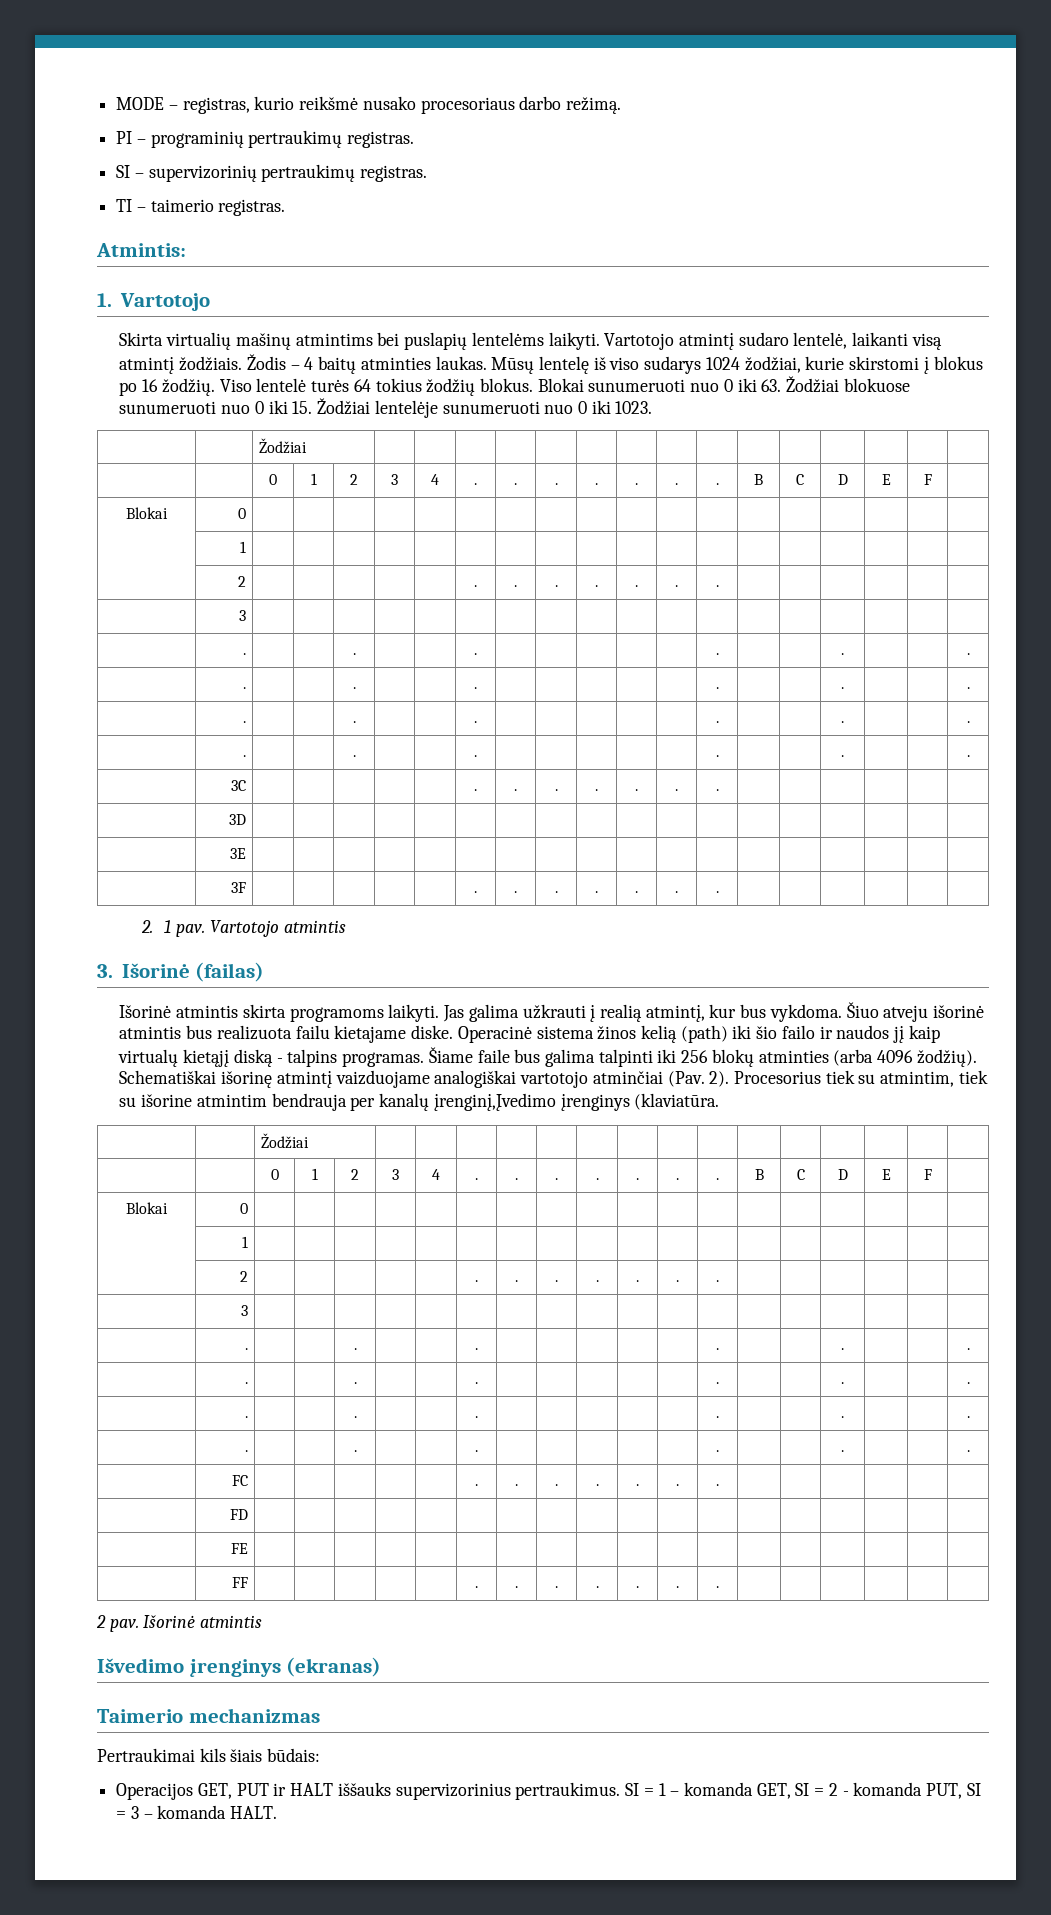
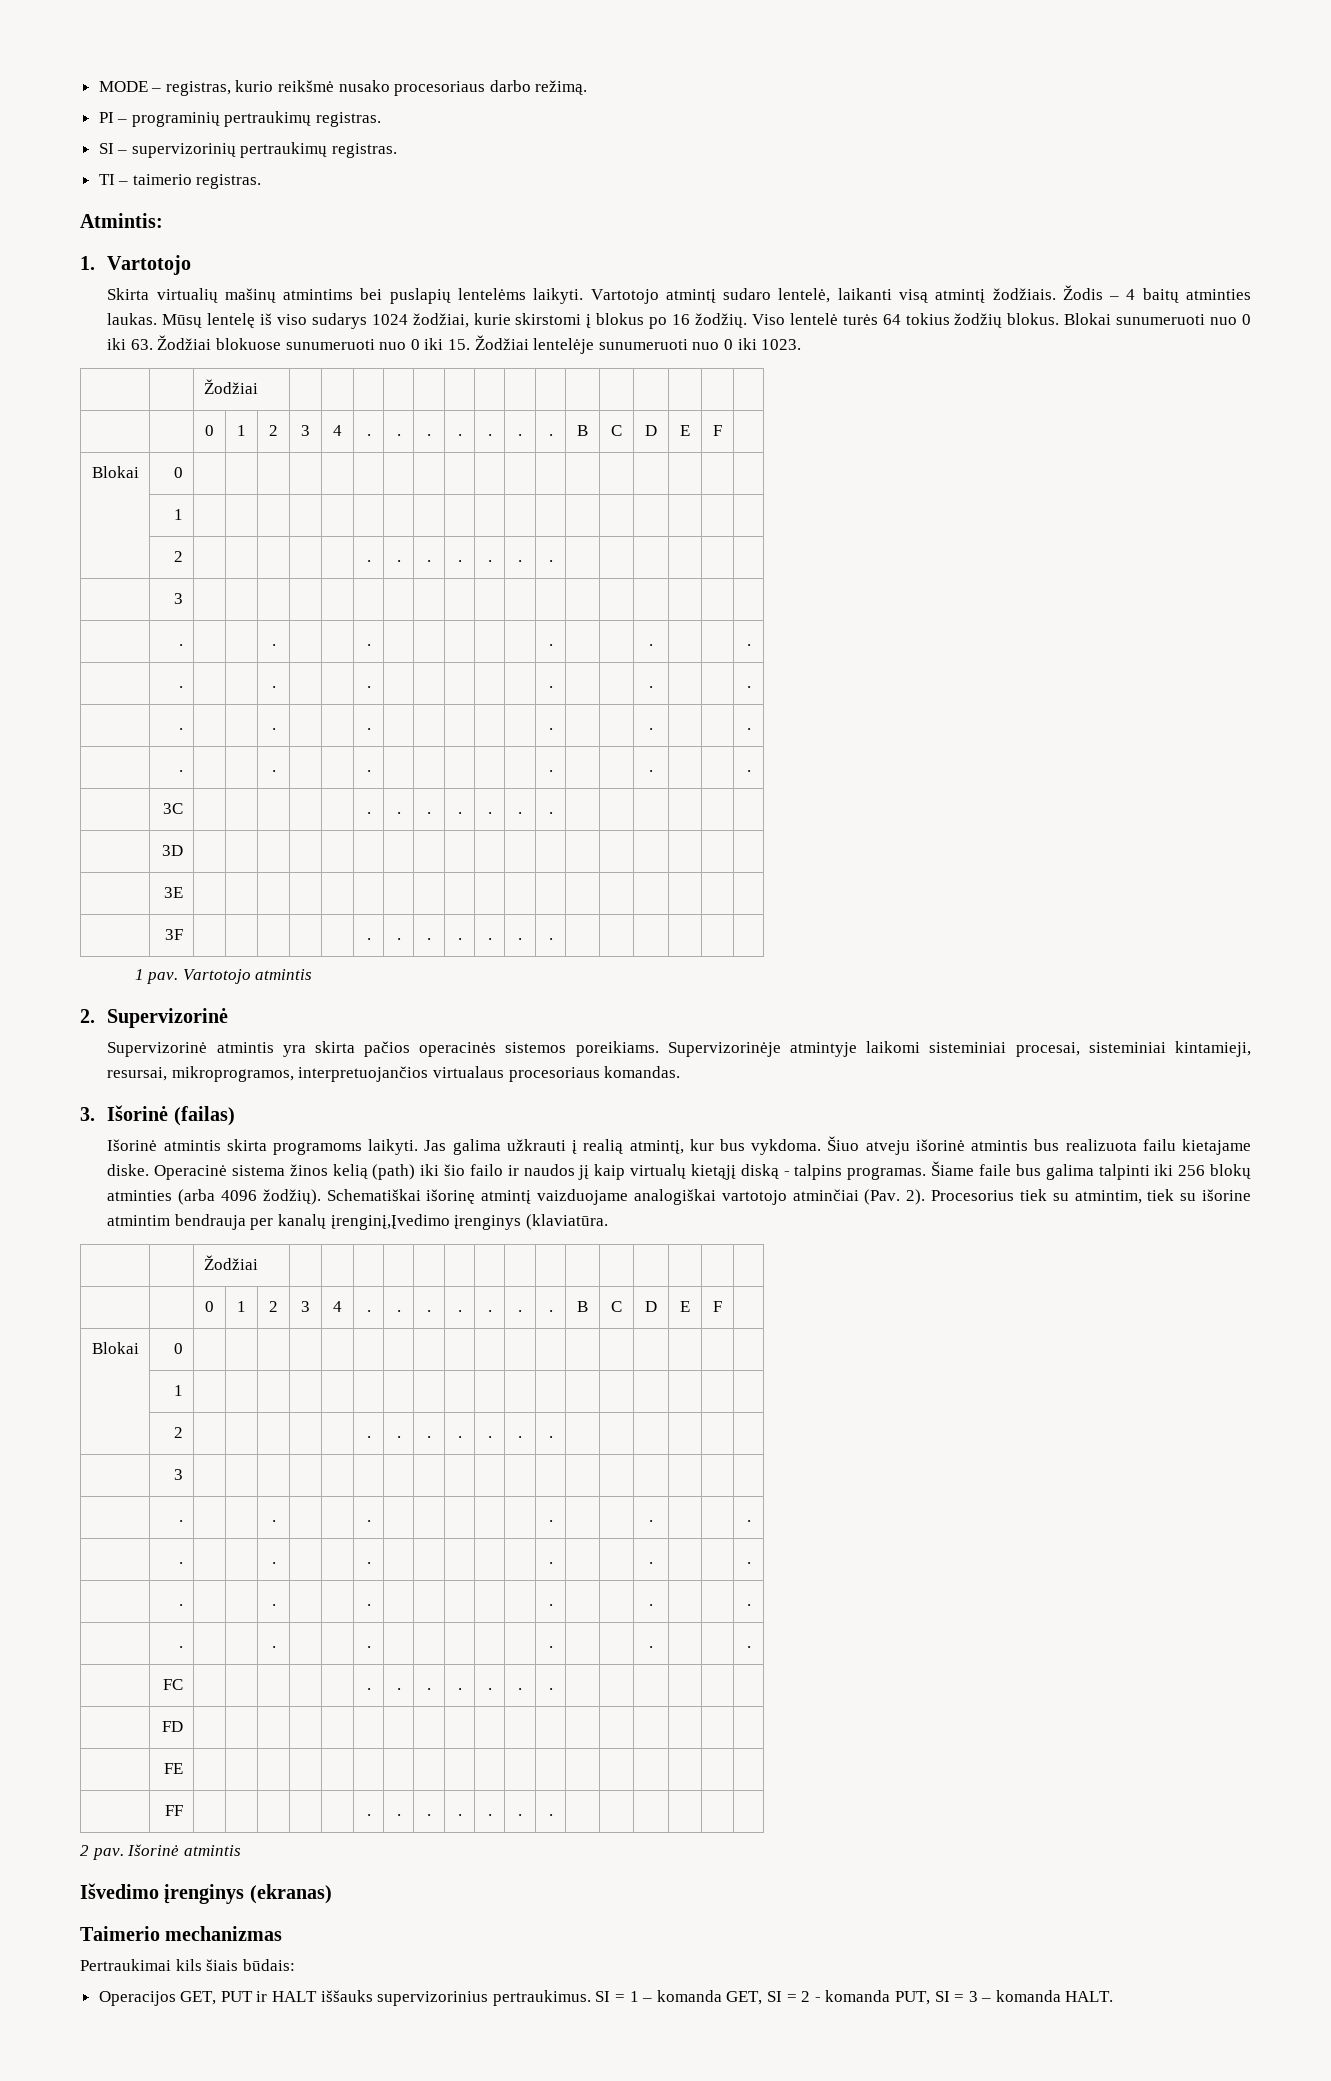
- 2. 1 pav.
+ 1 pav.
+ 2. Supervizorinė
+ Supervizorinė atmintis yra skirta pačios operacinės sistemos poreikiams. Supervizorinėje atmintyje laikomi sisteminiai procesai, sisteminiai kintamieji, resursai, mikroprogramos, interpretuojančios virtualaus procesoriaus komandas.

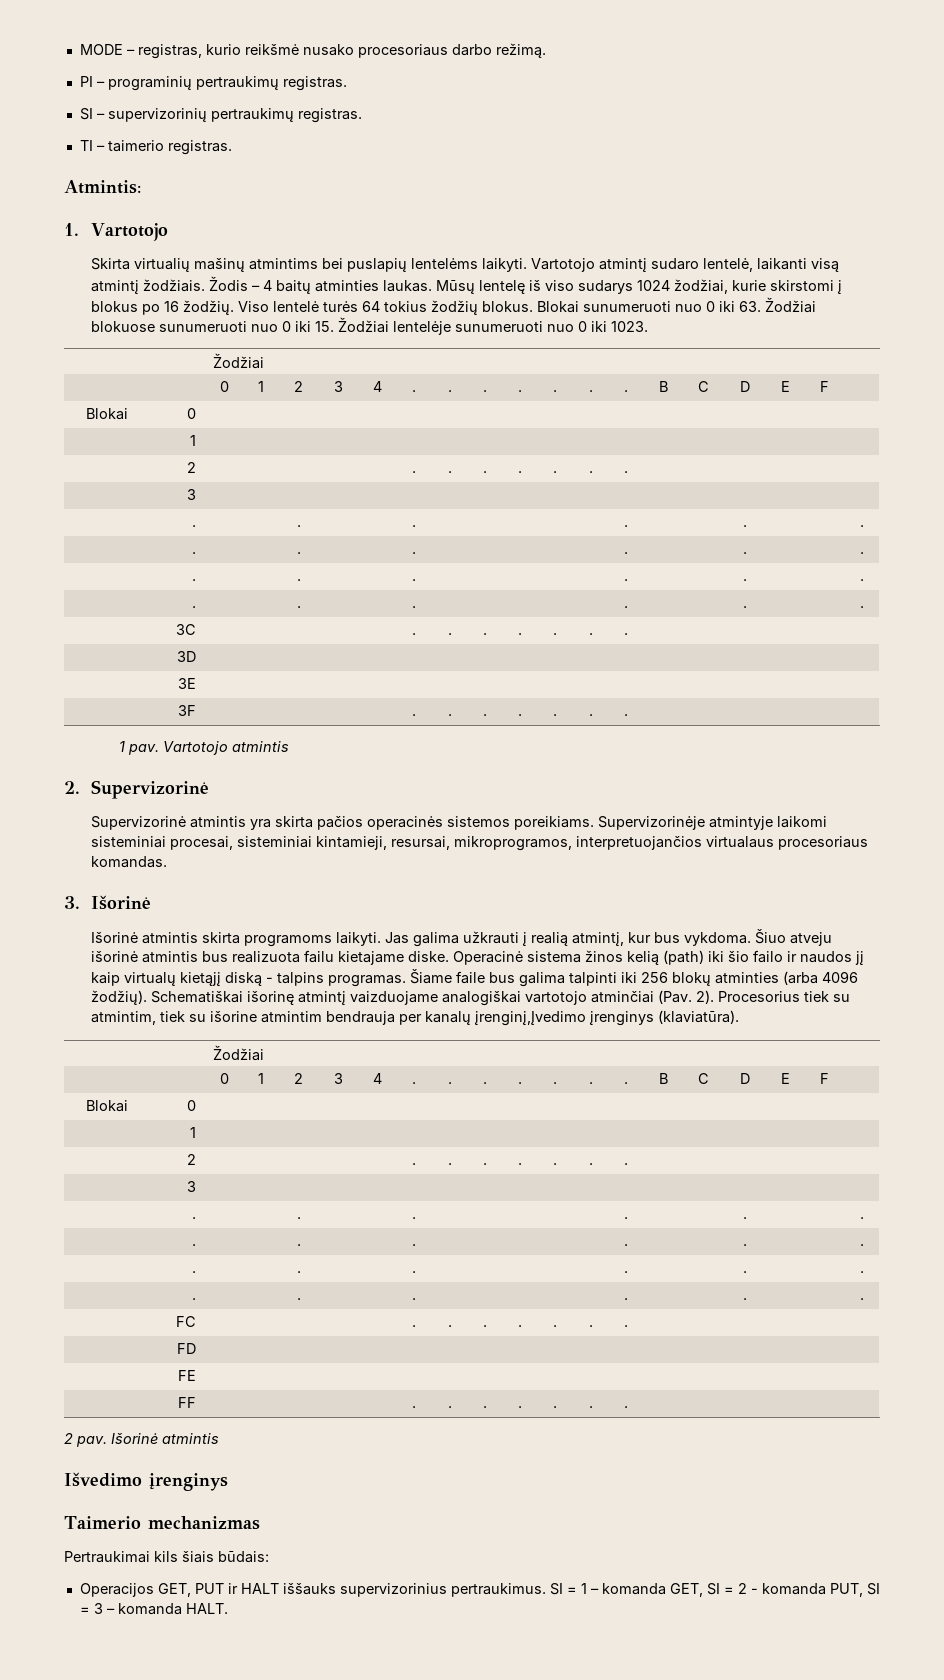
- 3. Išorinė (failas)
+ 3. Išorinė
- Procesorius tiek su atmintim, tiek su išorine atmintim bendrauja per kanalų įrenginį,Įvedimo įrenginys (klaviatūra.
+ Procesorius tiek su atmintim, tiek su išorine atmintim bendrauja per kanalų įrenginį,Įvedimo įrenginys (klaviatūra).
- Išvedimo įrenginys (ekranas)
+ Išvedimo įrenginys

